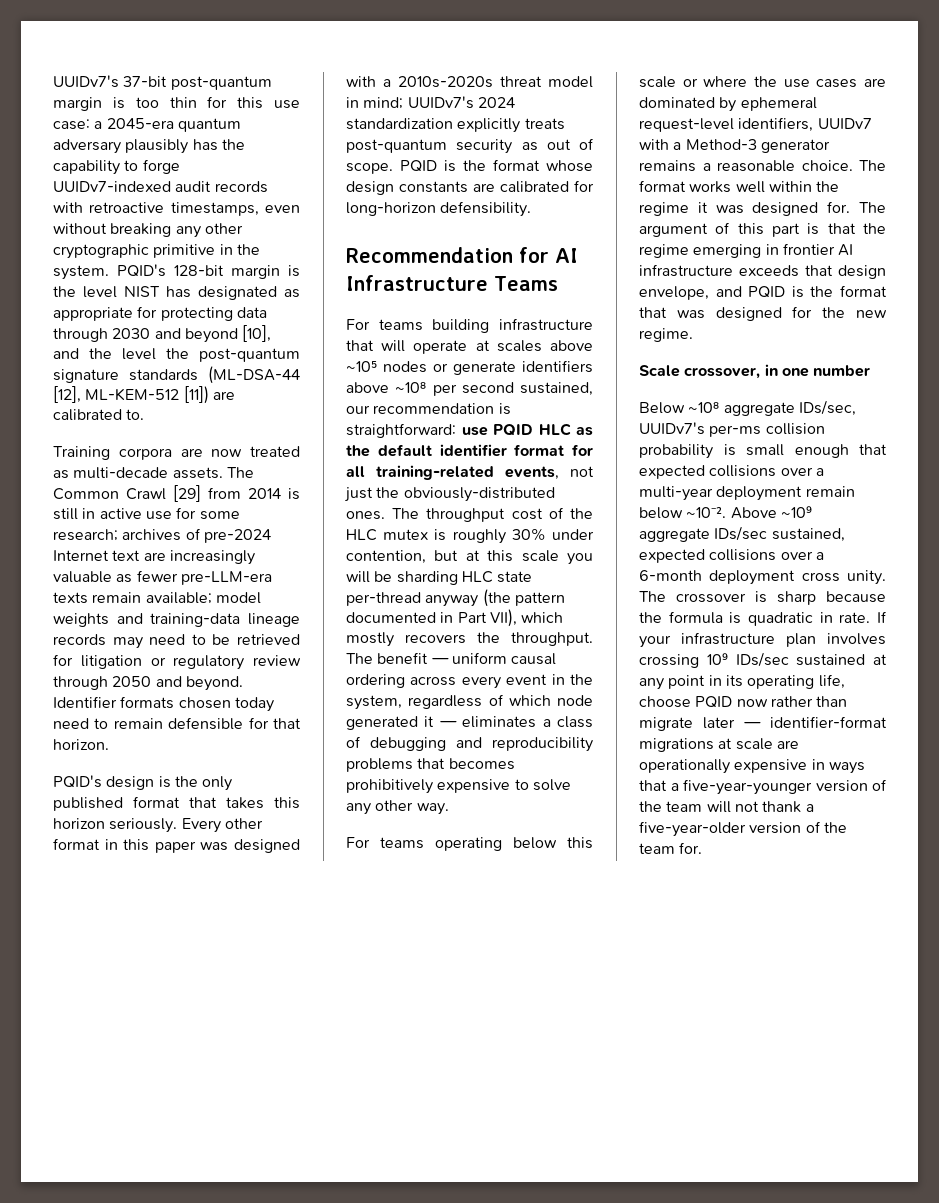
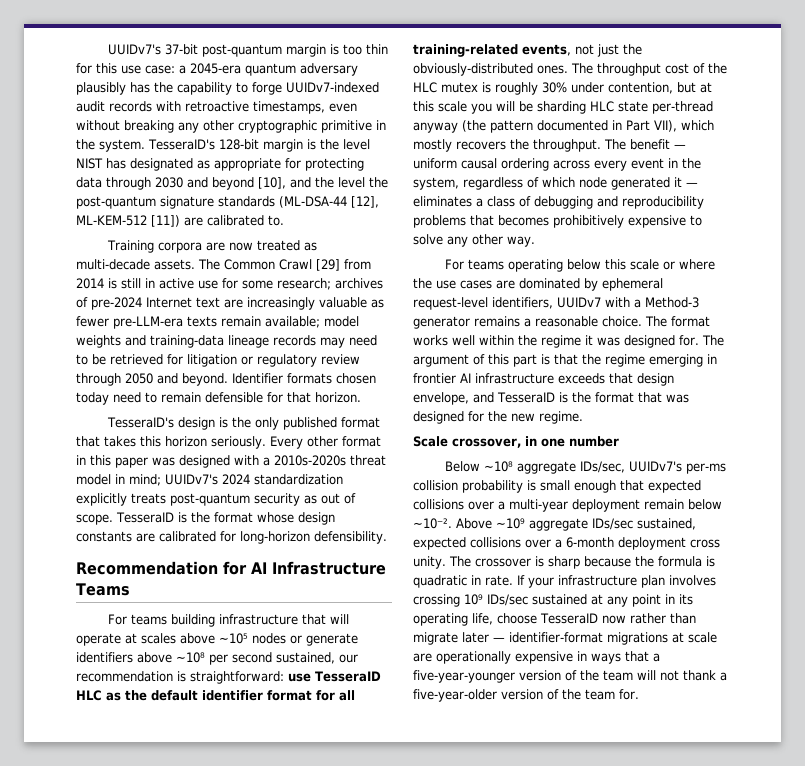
- PQID's 128-bit margin is the level NIST has designated as appropriate for protecting data through 2030 and beyond [10], and the level the post-quantum signature standards (ML-DSA-44 [12], ML-KEM-512 [11]) are calibrated to.
+ TesseraID's 128-bit margin is the level NIST has designated as appropriate for protecting data through 2030 and beyond [10], and the level the post-quantum signature standards (ML-DSA-44 [12], ML-KEM-512 [11]) are calibrated to.
- PQID's design is the only published format that takes this horizon seriously.
+ TesseraID's design is the only published format that takes this horizon seriously.
- PQID is the format whose design constants are calibrated for long-horizon defensibility.
+ TesseraID is the format whose design constants are calibrated for long-horizon defensibility.
- For teams building infrastructure that will operate at scales above ~10⁵ nodes or generate identifiers above ~10⁸ per second sustained, our recommendation is straightforward: use PQID HLC as the default identifier format for all training-related events, not just the obviously-distributed ones.
+ For teams building infrastructure that will operate at scales above ~10⁵ nodes or generate identifiers above ~10⁸ per second sustained, our recommendation is straightforward: use TesseraID HLC as the default identifier format for all training-related events, not just the obviously-distributed ones.
- The argument of this part is that the regime emerging in frontier AI infrastructure exceeds that design envelope, and PQID is the format that was designed for the new regime.
+ The argument of this part is that the regime emerging in frontier AI infrastructure exceeds that design envelope, and TesseraID is the format that was designed for the new regime.
- If your infrastructure plan involves crossing 10⁹ IDs/sec sustained at any point in its operating life, choose PQID now rather than migrate later — identifier-format migrations at scale are operationally expensive in ways that a five-year-younger version of the team will not thank a five-year-older version of the team for.
+ If your infrastructure plan involves crossing 10⁹ IDs/sec sustained at any point in its operating life, choose TesseraID now rather than migrate later — identifier-format migrations at scale are operationally expensive in ways that a five-year-younger version of the team will not thank a five-year-older version of the team for.

